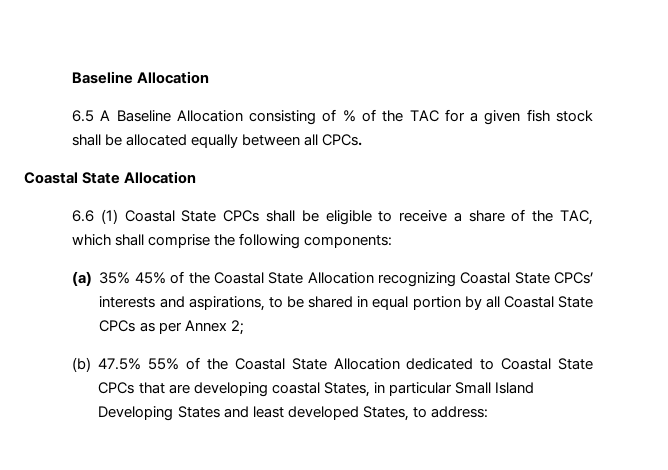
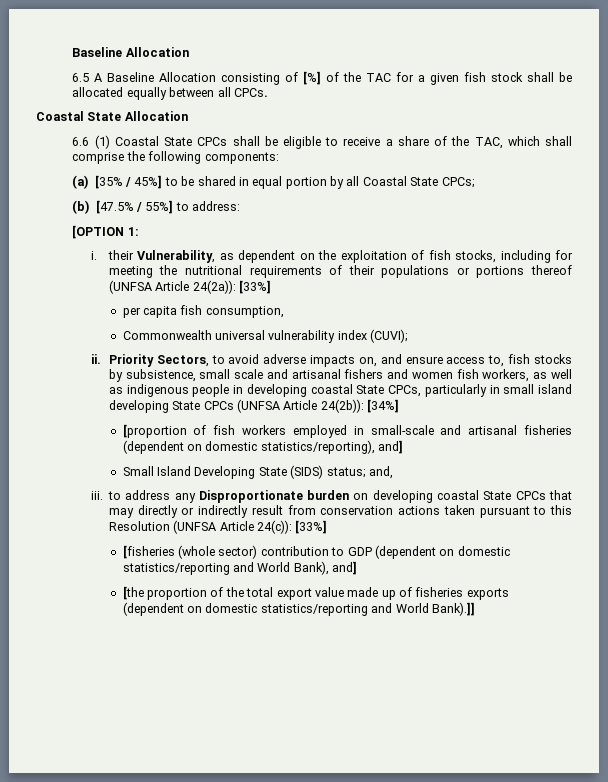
- 6.5 A Baseline Allocation consisting of % of the TAC for a given fish stock shall be allocated equally between all CPCs.
+ 6.5 A Baseline Allocation consisting of [%] of the TAC for a given fish stock shall be allocated equally between all CPCs.
- (a) 35% 45% of the Coastal State Allocation recognizing Coastal State CPCs’ interests and aspirations, to be shared in equal portion by all Coastal State CPCs as per Annex 2;
- (b) 47.5% 55% of the Coastal State Allocation dedicated to Coastal State CPCs that are developing coastal States, in particular Small Island Developing States and least developed States, to address:
+ (a) [35% / 45%] to be shared in equal portion by all Coastal State CPCs;
+ (b) [47.5% / 55%] to address:
+ [OPTION 1:
+ i. their Vulnerability, as dependent on the exploitation of fish stocks, including for meeting the nutritional requirements of their populations or portions thereof (UNFSA Article 24(2a)): [33%]
+ per capita fish consumption,
+ Commonwealth universal vulnerability index (CUVI);
+ ii. Priority Sectors, to avoid adverse impacts on, and ensure access to, fish stocks by subsistence, small scale and artisanal fishers and women fish workers, as well as indigenous people in developing coastal State CPCs, particularly in small island developing State CPCs (UNFSA Article 24(2b)): [34%]
+ [proportion of fish workers employed in small-scale and artisanal fisheries (dependent on domestic statistics/reporting), and]
+ Small Island Developing State (SIDS) status; and,
+ iii. to address any Disproportionate burden on developing coastal State CPCs that may directly or indirectly result from conservation actions taken pursuant to this Resolution (UNFSA Article 24(c)): [33%]
+ [fisheries (whole sector) contribution to GDP (dependent on domestic statistics/reporting and World Bank), and]
+ [the proportion of the total export value made up of fisheries exports (dependent on domestic statistics/reporting and World Bank).]]

